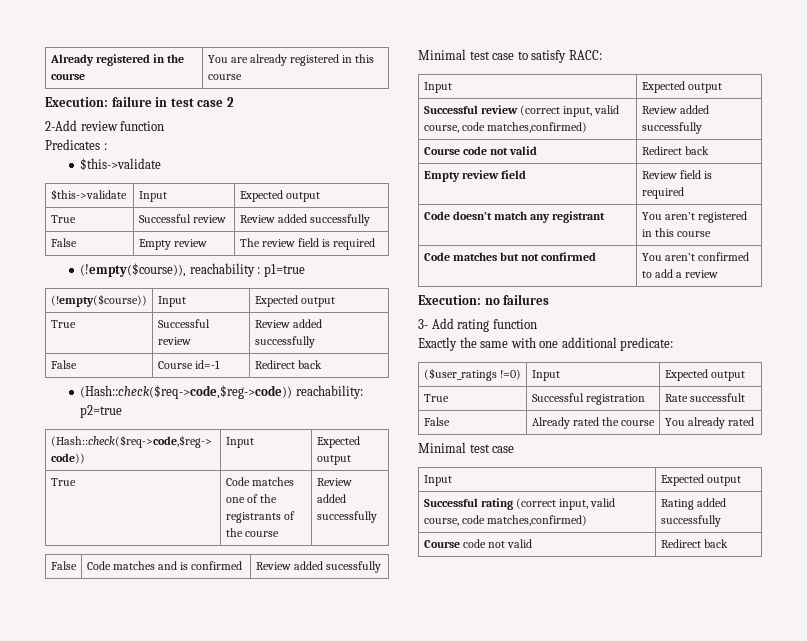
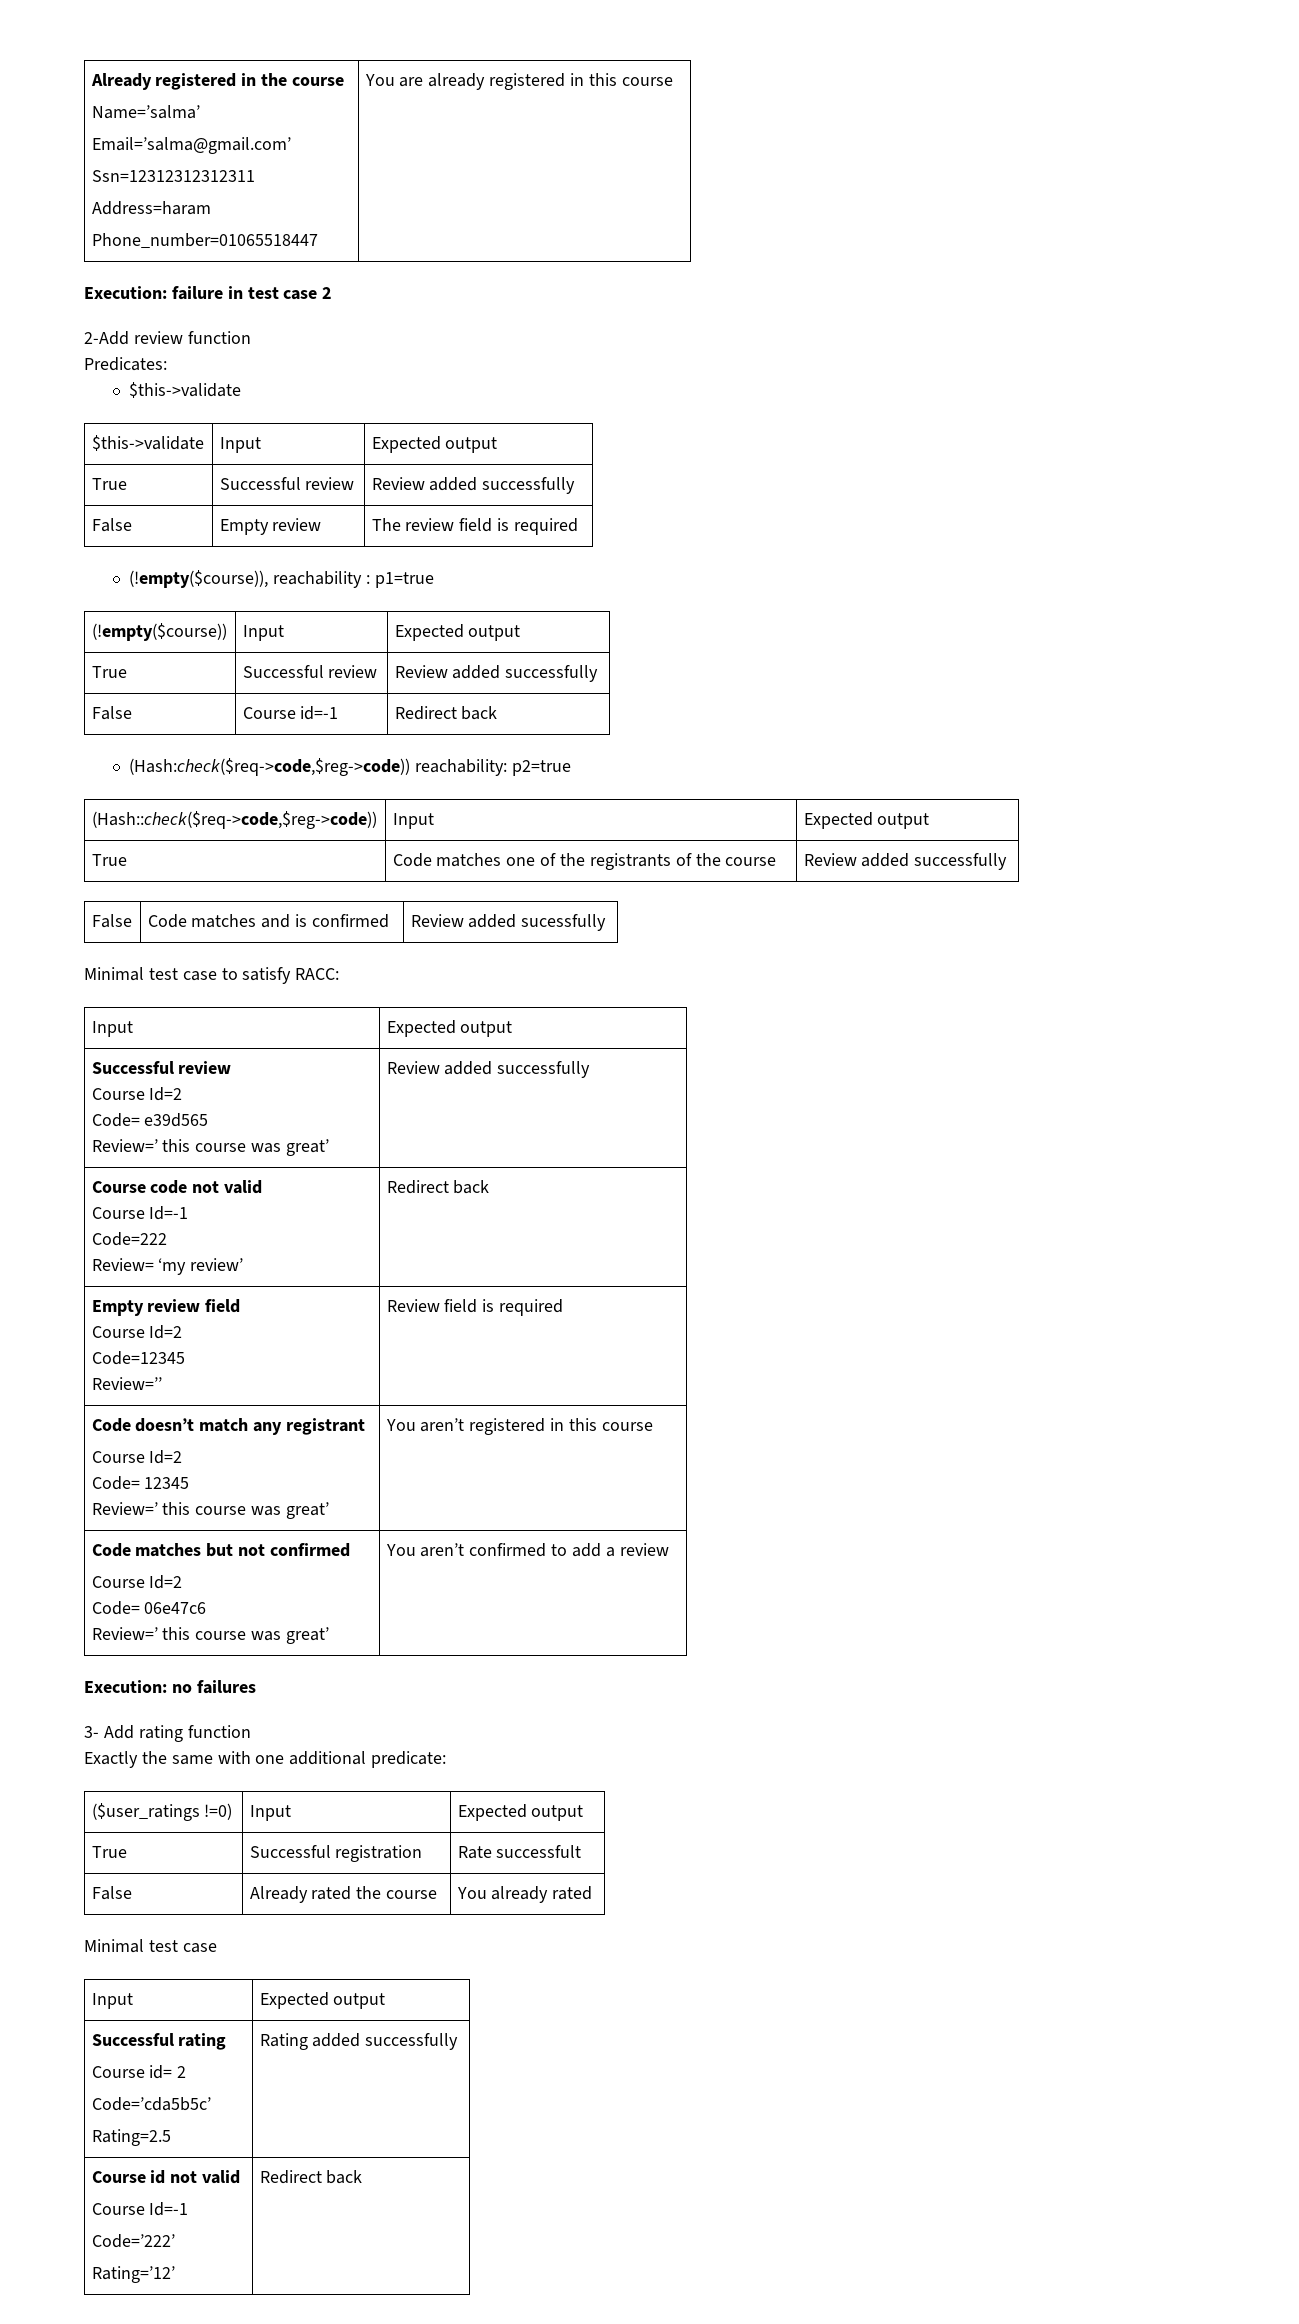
- Already registered in the course | You are already registered in this course
+ Already registered in the course
+ Name=’salma’
+ Email=’salma@gmail.com’
+ Ssn=12312312312311
+ Address=haram
+ Phone_number=01065518447 | You are already registered in this course
- Predicates :
+ Predicates:
- (Hash::check($req->code,$reg->code)) reachability: p2=true
+ (Hash:check($req->code,$reg->code)) reachability: p2=true
  Minimal test case to satisfy RACC:
  Input | Expected output
- Successful review (correct input, valid course, code matches,confirmed) | Review added successfully
- Course code not valid | Redirect back
+ Successful review
+ Course Id=2
+ Code= e39d565
+ Review=’ this course was great’ | Review added successfully
+ Course code not valid
+ Course Id=-1
+ Code=222
+ Review= ‘my review’ | Redirect back
- Empty review field | Review field is required
+ Empty review field
+ Course Id=2
+ Code=12345
+ Review=’’ | Review field is required
- Code doesn’t match any registrant | You aren’t registered in this course
+ Code doesn’t match any registrant
+ Course Id=2
+ Code= 12345
+ Review=’ this course was great’ | You aren’t registered in this course
- Code matches but not confirmed | You aren’t confirmed to add a review
+ Code matches but not confirmed
+ Course Id=2
+ Code= 06e47c6
+ Review=’ this course was great’ | You aren’t confirmed to add a review
- Successful rating (correct input, valid course, code matches,confirmed) | Rating added successfully
- Course code not valid | Redirect back
+ Successful rating
+ Course id= 2
+ Code=’cda5b5c’
+ Rating=2.5 | Rating added successfully
+ Course id not valid
+ Course Id=-1
+ Code=’222’
+ Rating=’12’ | Redirect back

